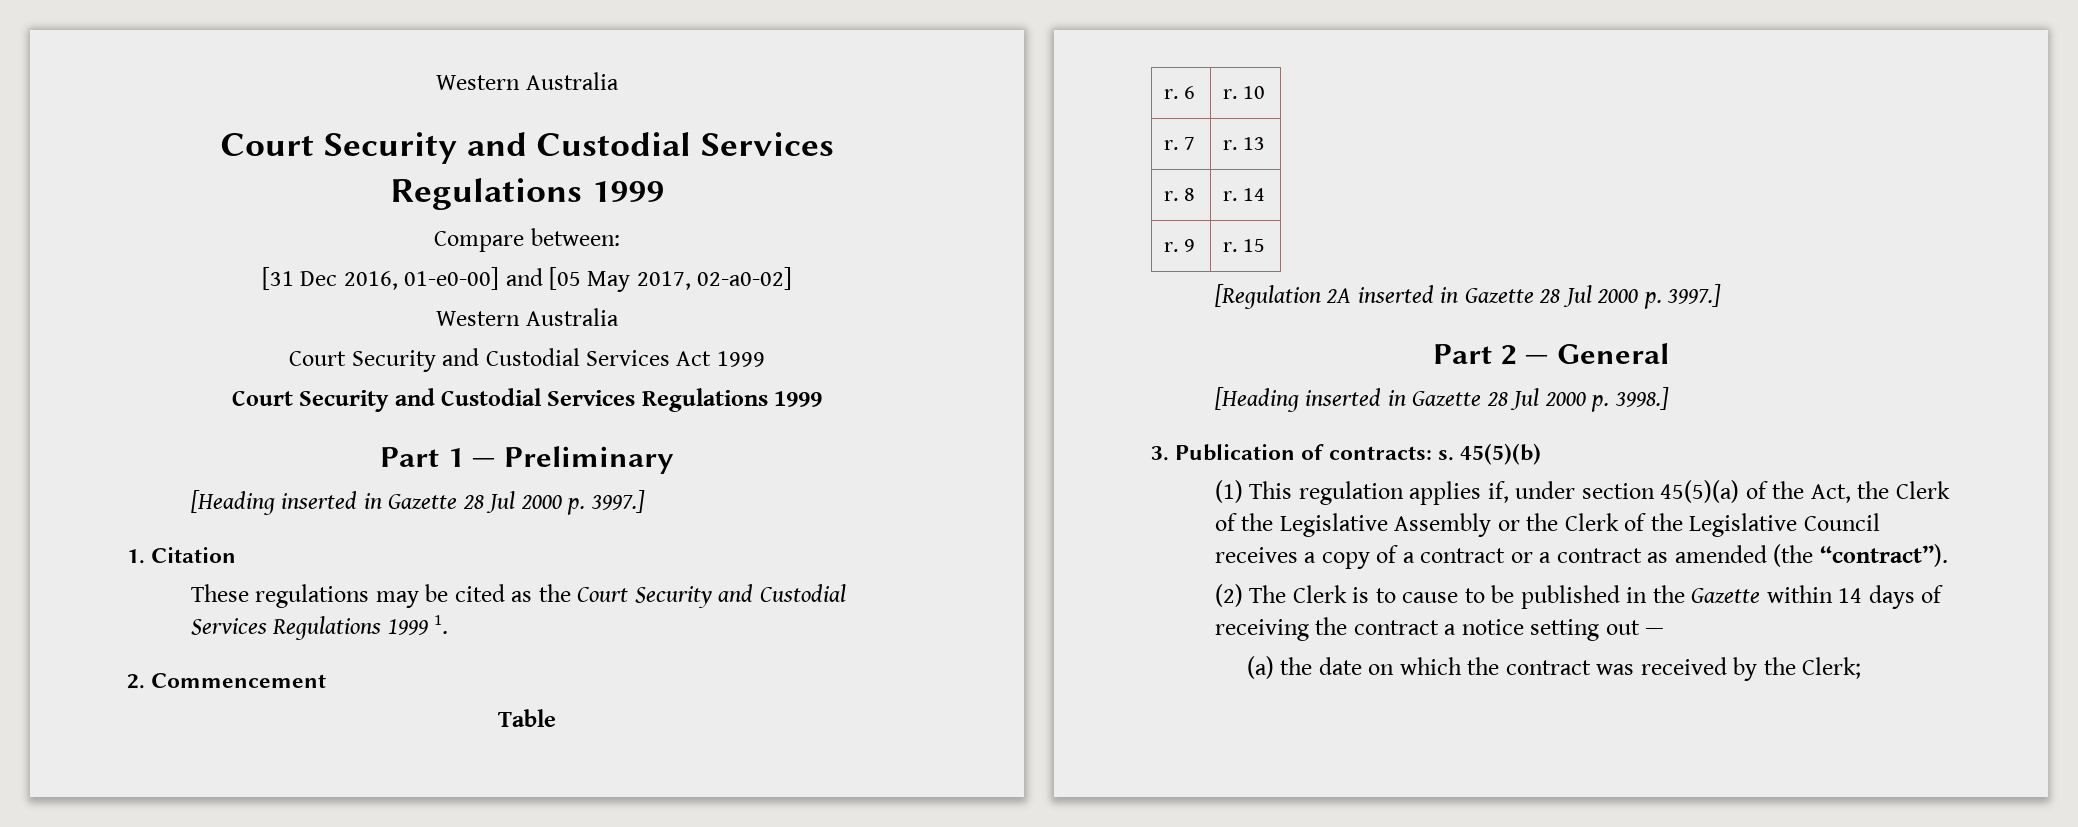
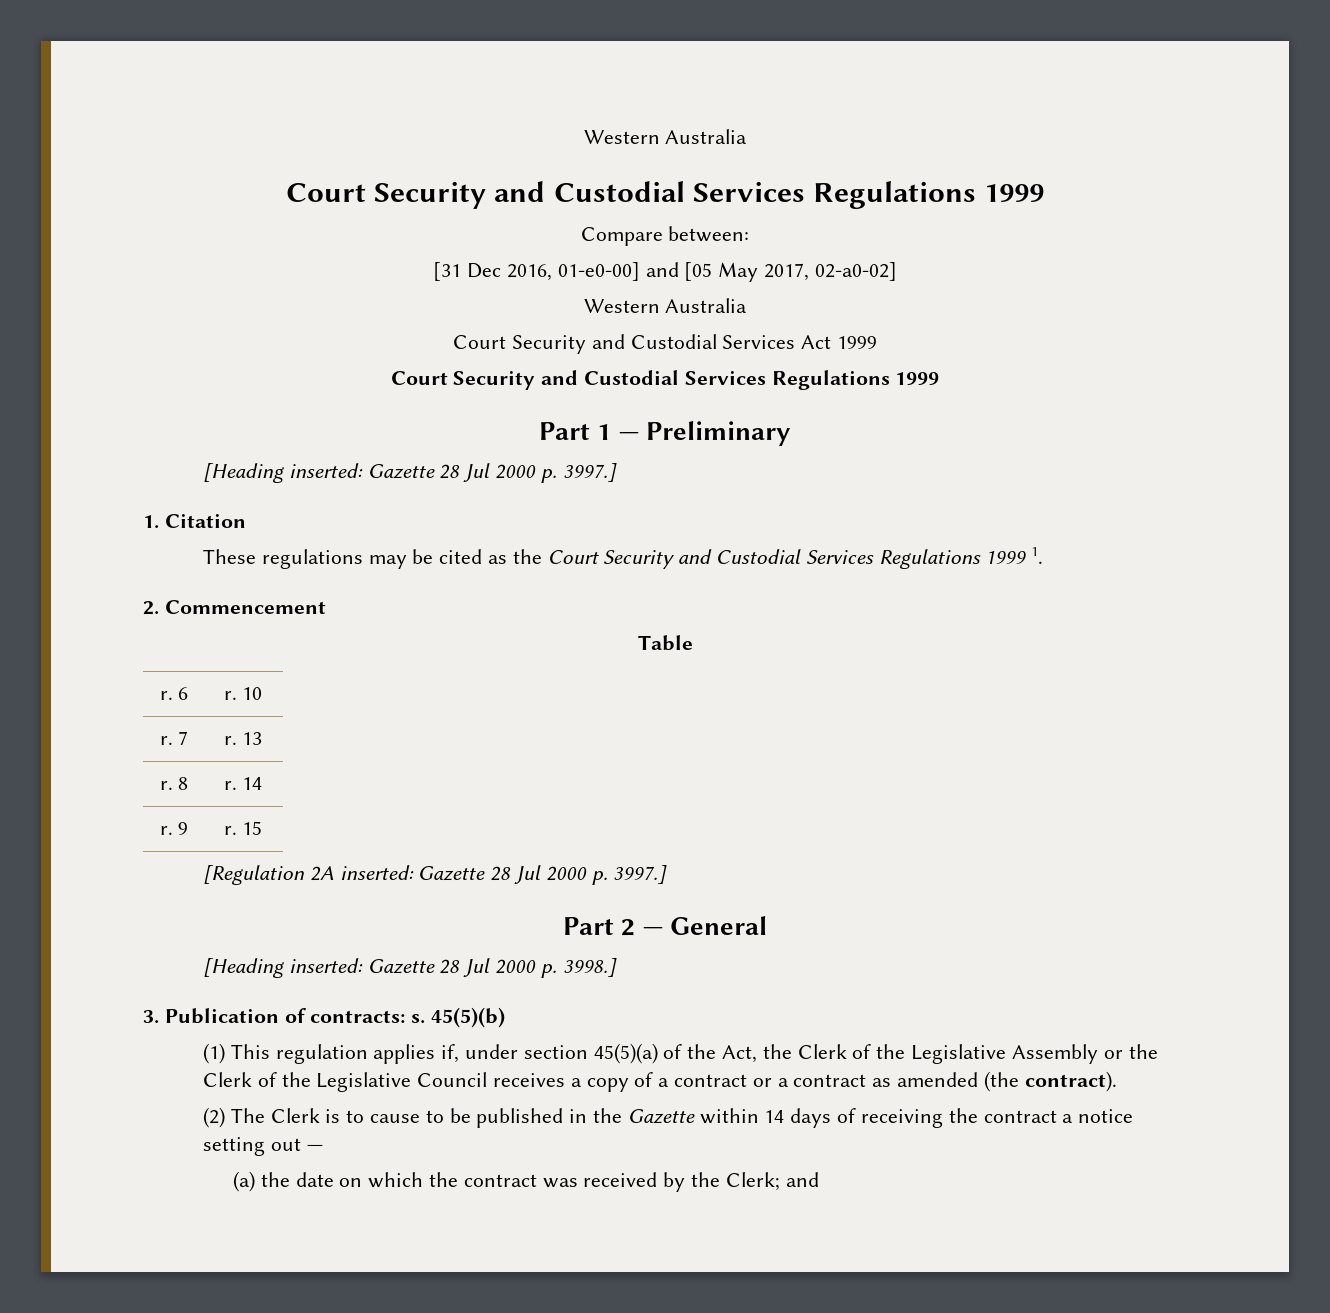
- [Heading inserted in Gazette 28 Jul 2000 p. 3997.]
+ [Heading inserted: Gazette 28 Jul 2000 p. 3997.]
- [Regulation 2A inserted in Gazette 28 Jul 2000 p. 3997.]
+ [Regulation 2A inserted: Gazette 28 Jul 2000 p. 3997.]
- [Heading inserted in Gazette 28 Jul 2000 p. 3998.]
+ [Heading inserted: Gazette 28 Jul 2000 p. 3998.]
- (1) This regulation applies if, under section 45(5)(a) of the Act, the Clerk of the Legislative Assembly or the Clerk of the Legislative Council receives a copy of a contract or a contract as amended (the “contract”).
+ (1) This regulation applies if, under section 45(5)(a) of the Act, the Clerk of the Legislative Assembly or the Clerk of the Legislative Council receives a copy of a contract or a contract as amended (the contract).
- (a) the date on which the contract was received by the Clerk;
+ (a) the date on which the contract was received by the Clerk; and

